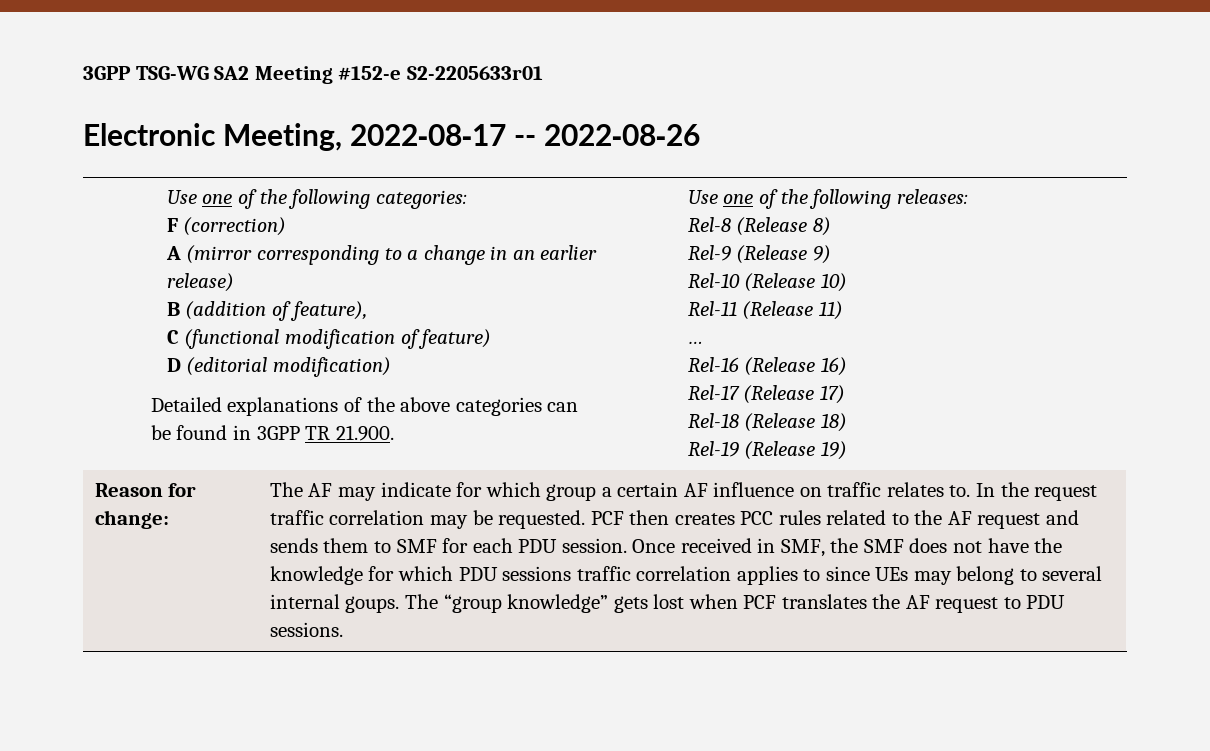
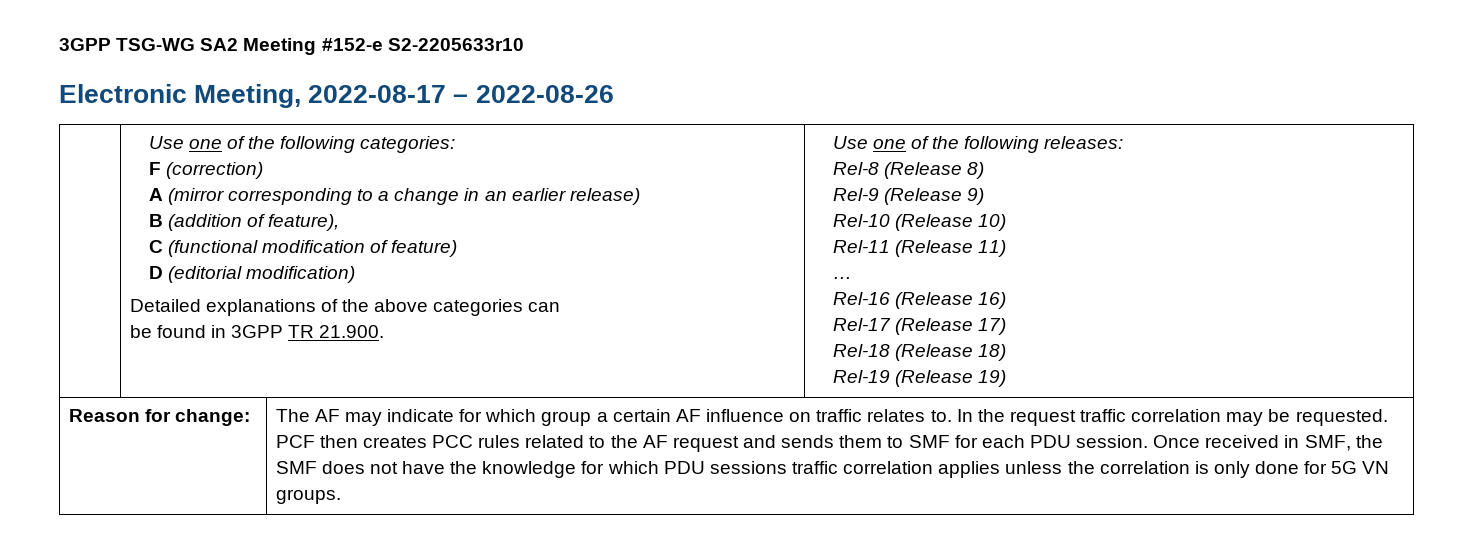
- 3GPP TSG-WG SA2 Meeting #152-e S2-2205633r01
+ 3GPP TSG-WG SA2 Meeting #152-e S2-2205633r10
- Electronic Meeting, 2022‑08‑17 -- 2022‑08‑26
+ Electronic Meeting, 2022‑08‑17 – 2022‑08‑26
- Once received in SMF, the SMF does not have the knowledge for which PDU sessions traffic correlation applies to since UEs may belong to several internal goups. The “group knowledge” gets lost when PCF translates the AF request to PDU sessions.
+ Once received in SMF, the SMF does not have the knowledge for which PDU sessions traffic correlation applies unless the correlation is only done for 5G VN groups.

